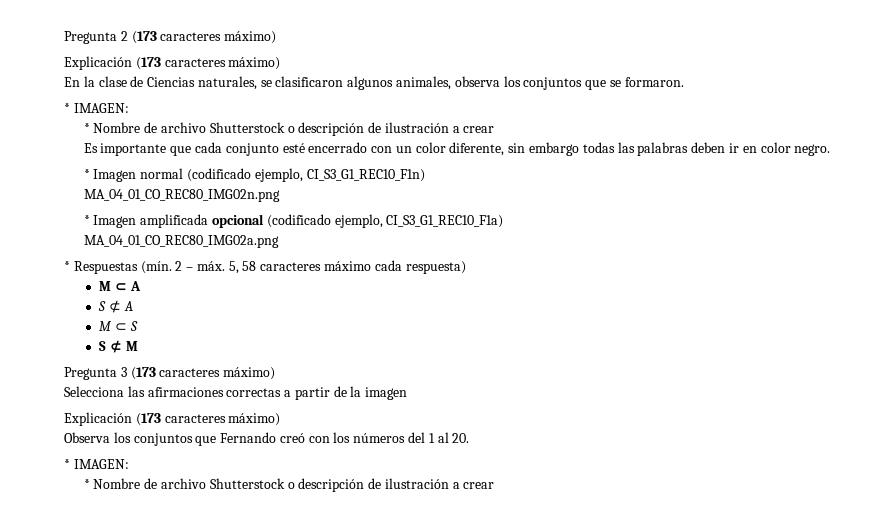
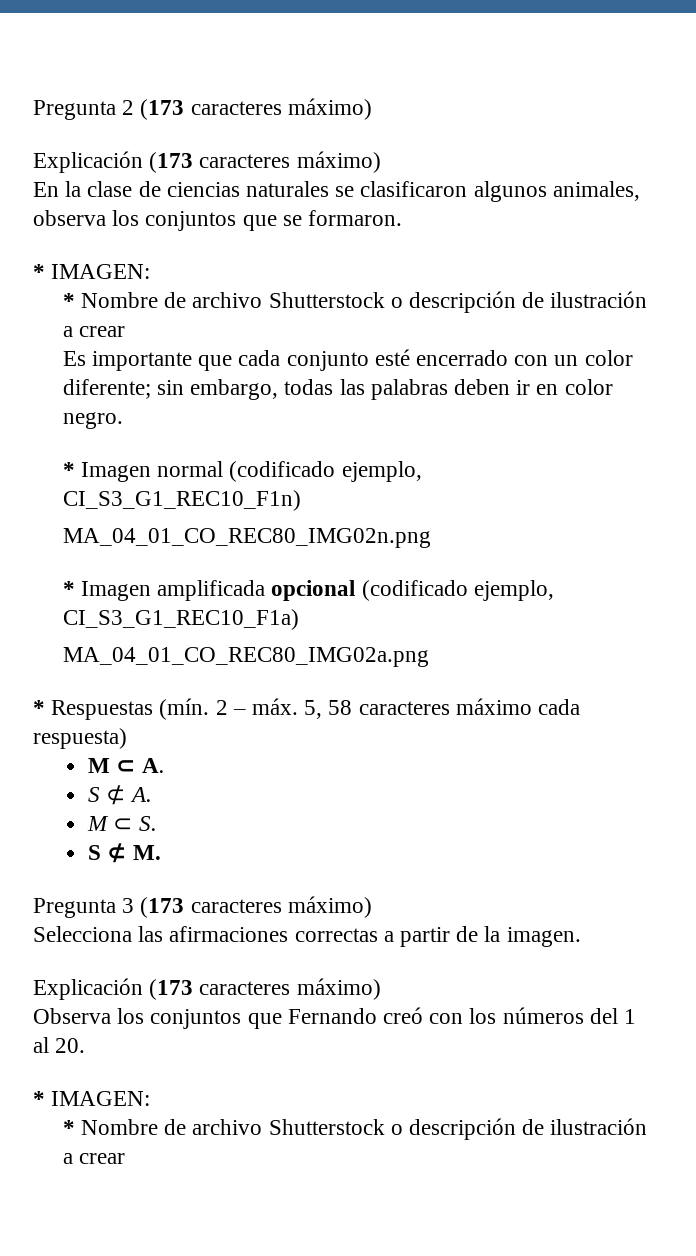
- En la clase de Ciencias naturales, se clasificaron algunos animales, observa los conjuntos que se formaron.
+ En la clase de ciencias naturales se clasificaron algunos animales, observa los conjuntos que se formaron.
- Es importante que cada conjunto esté encerrado con un color diferente, sin embargo todas las palabras deben ir en color negro.
+ Es importante que cada conjunto esté encerrado con un color diferente; sin embargo, todas las palabras deben ir en color negro.
- M ⊂ A
- S ⊄ A
- M ⊂ S
- S ⊄ M
+ M ⊂ A.
+ S ⊄ A.
+ M ⊂ S.
+ S ⊄ M.
- Selecciona las afirmaciones correctas a partir de la imagen
+ Selecciona las afirmaciones correctas a partir de la imagen.

